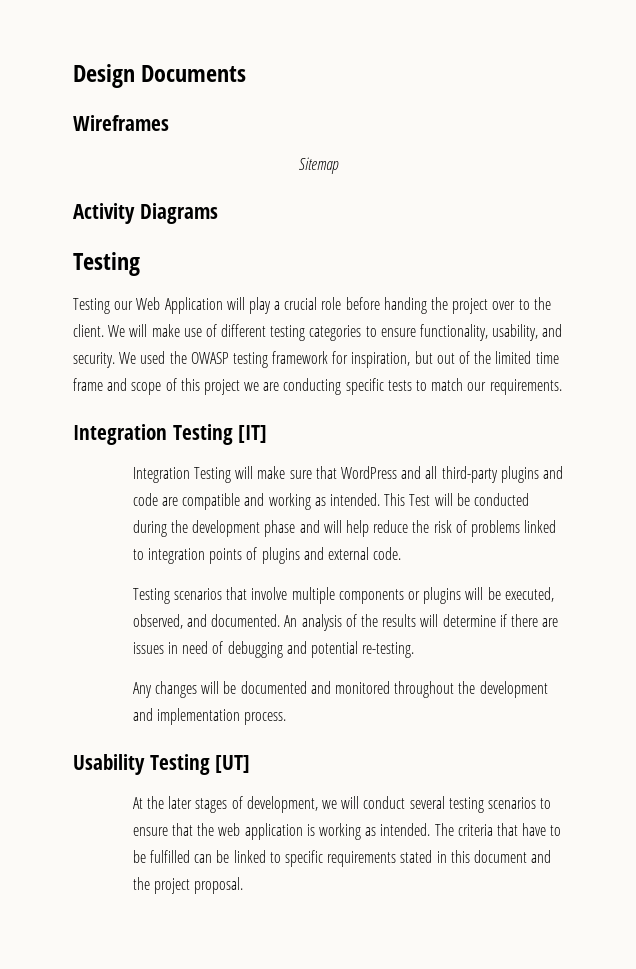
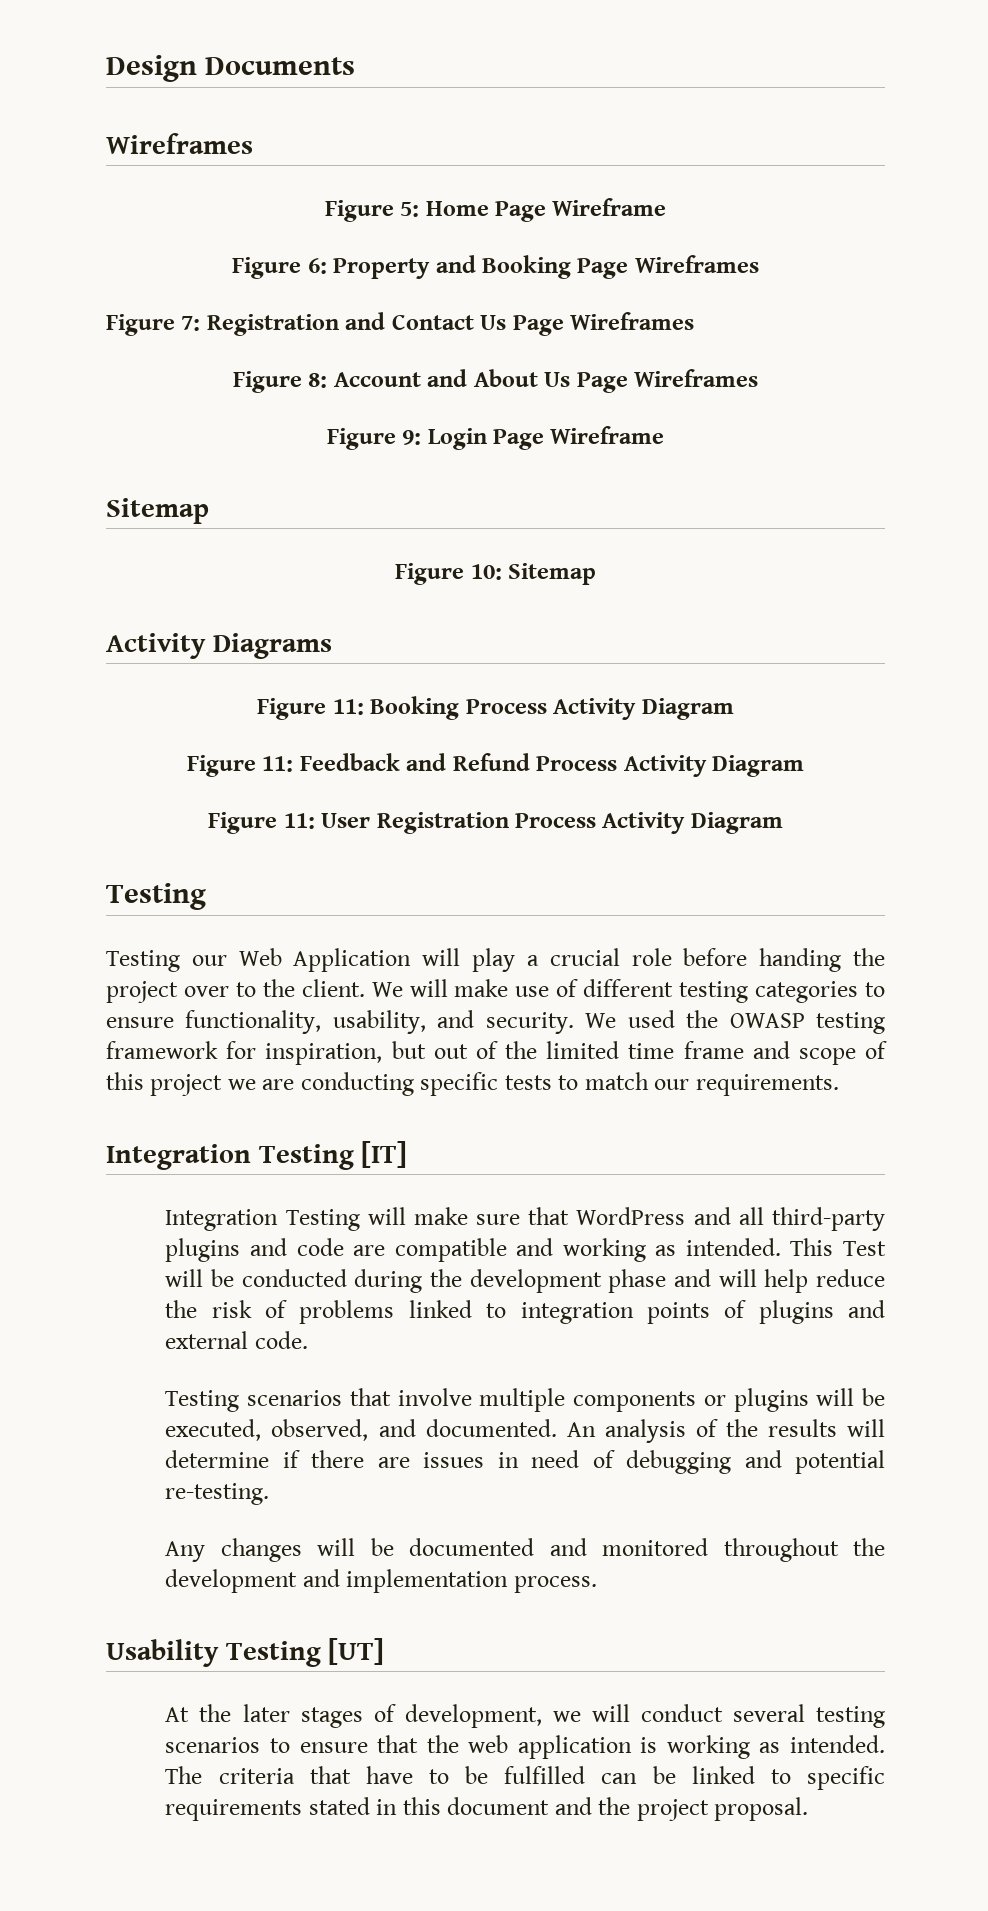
+ Figure 5: Home Page Wireframe
+ Figure 6: Property and Booking Page Wireframes
+ Figure 7: Registration and Contact Us Page Wireframes
+ Figure 8: Account and About Us Page Wireframes
+ Figure 9: Login Page Wireframe
  Sitemap
+ Figure 10: Sitemap
  Activity Diagrams
+ Figure 11: Booking Process Activity Diagram
+ Figure 11: Feedback and Refund Process Activity Diagram
+ Figure 11: User Registration Process Activity Diagram

